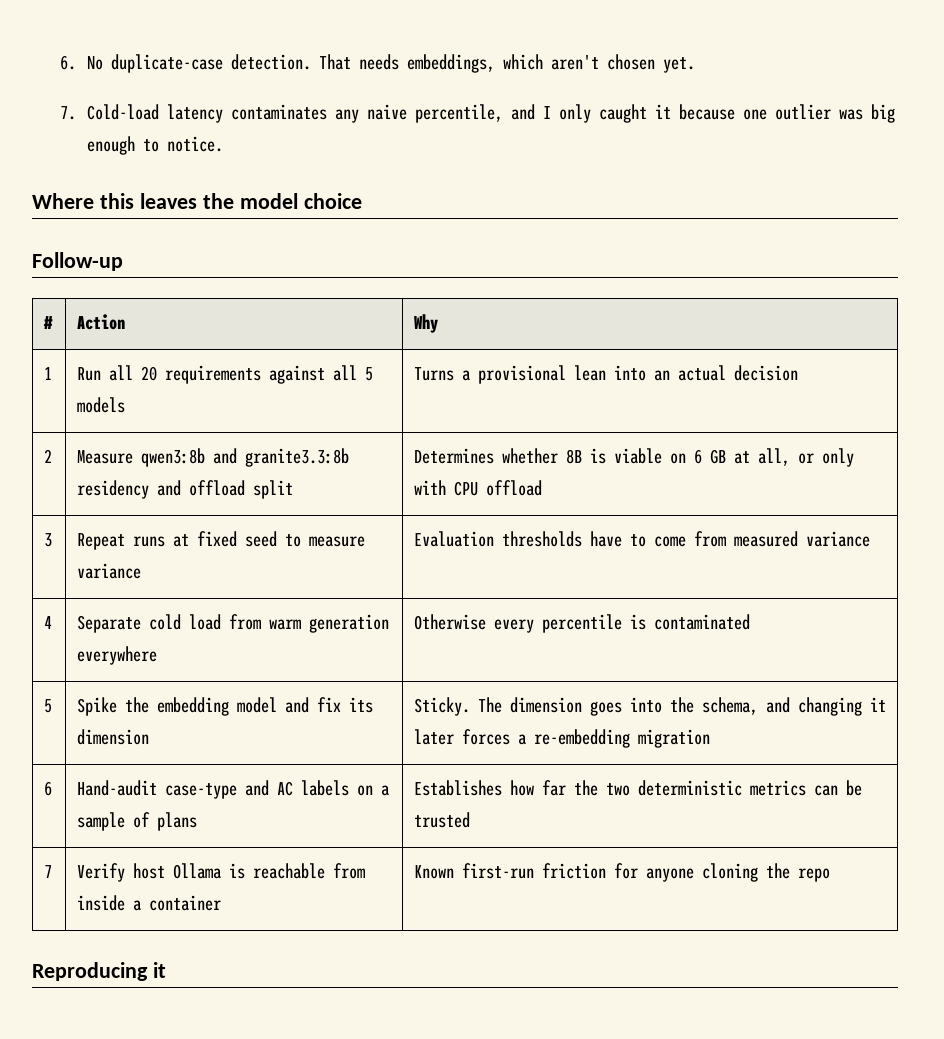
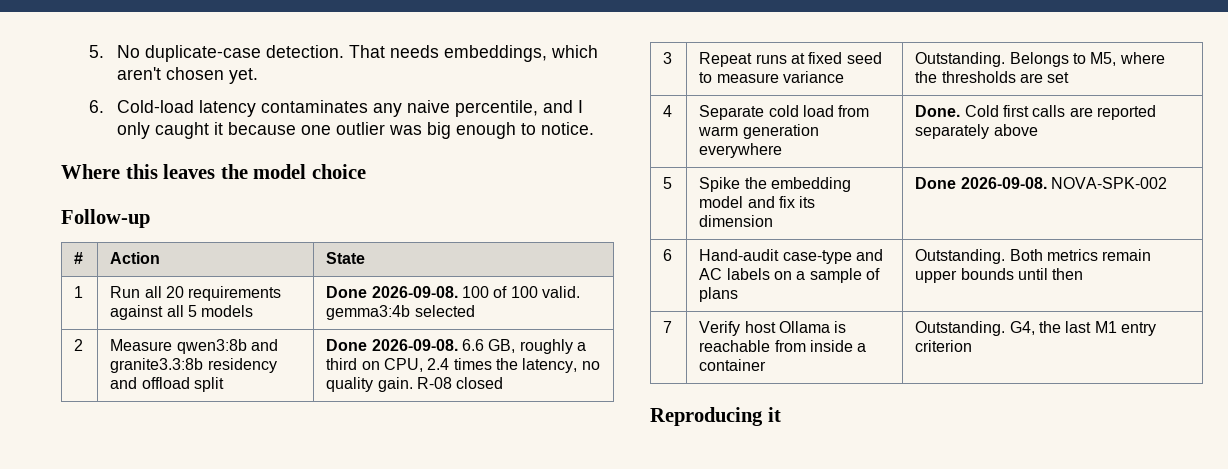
- 6. No duplicate-case detection.
+ 5. No duplicate-case detection.
- 7. Cold-load latency contaminates any naive percentile, and I only caught it because one outlier was big enough to notice.
+ 6. Cold-load latency contaminates any naive percentile, and I only caught it because one outlier was big enough to notice.
- # | Action | Why
+ # | Action | State
- 1 | Run all 20 requirements against all 5 models | Turns a provisional lean into an actual decision
+ 1 | Run all 20 requirements against all 5 models | Done 2026-09-08. 100 of 100 valid. gemma3:4b selected
- 2 | Measure qwen3:8b and granite3.3:8b residency and offload split | Determines whether 8B is viable on 6 GB at all, or only with CPU offload
+ 2 | Measure qwen3:8b and granite3.3:8b residency and offload split | Done 2026-09-08. 6.6 GB, roughly a third on CPU, 2.4 times the latency, no quality gain. R-08 closed
- 3 | Repeat runs at fixed seed to measure variance | Evaluation thresholds have to come from measured variance
+ 3 | Repeat runs at fixed seed to measure variance | Outstanding. Belongs to M5, where the thresholds are set
- 4 | Separate cold load from warm generation everywhere | Otherwise every percentile is contaminated
+ 4 | Separate cold load from warm generation everywhere | Done. Cold first calls are reported separately above
- 5 | Spike the embedding model and fix its dimension | Sticky. The dimension goes into the schema, and changing it later forces a re-embedding migration
+ 5 | Spike the embedding model and fix its dimension | Done 2026-09-08. NOVA-SPK-002
- 6 | Hand-audit case-type and AC labels on a sample of plans | Establishes how far the two deterministic metrics can be trusted
+ 6 | Hand-audit case-type and AC labels on a sample of plans | Outstanding. Both metrics remain upper bounds until then
- 7 | Verify host Ollama is reachable from inside a container | Known first-run friction for anyone cloning the repo
+ 7 | Verify host Ollama is reachable from inside a container | Outstanding. G4, the last M1 entry criterion

